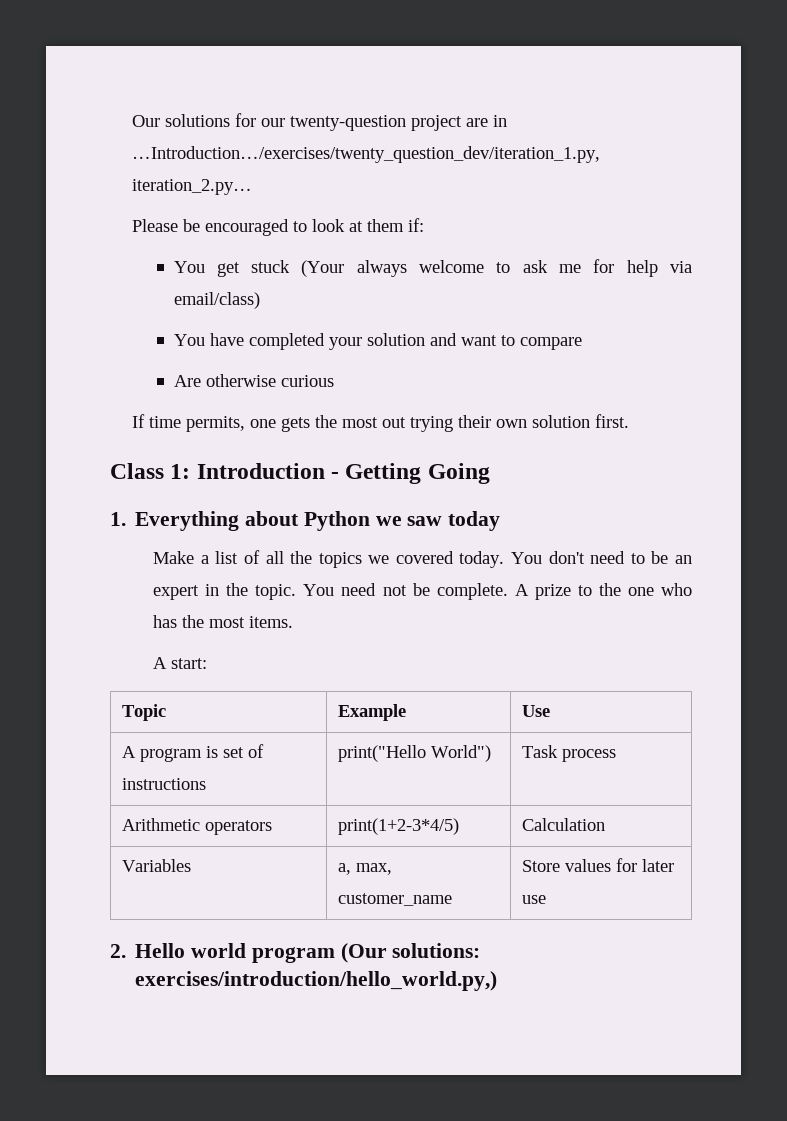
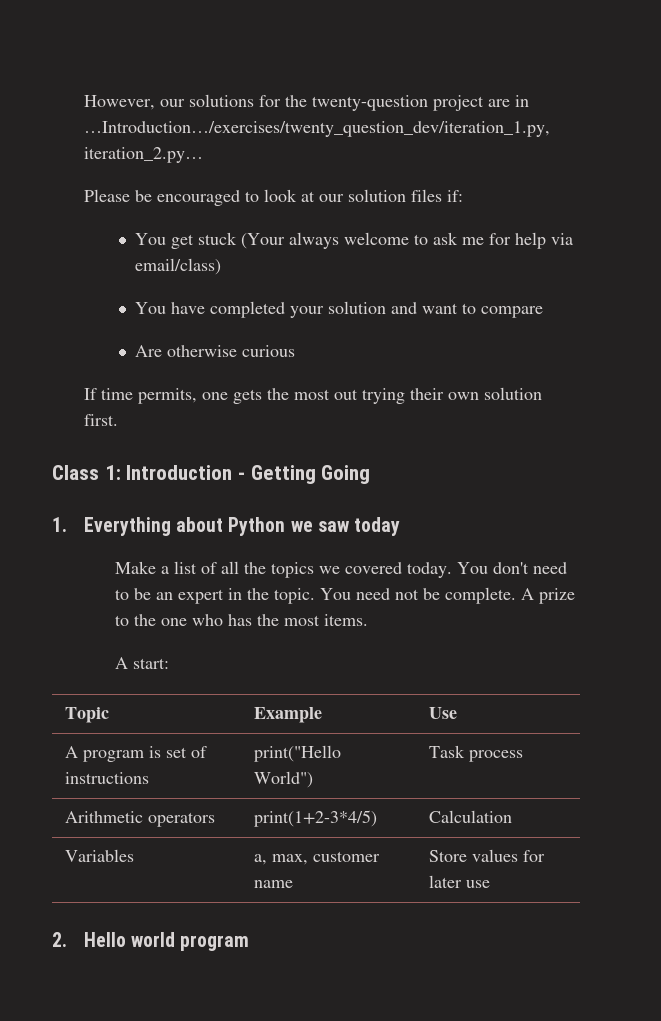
- Our solutions for our twenty-question project are in …Introduction…/exercises/twenty_question_dev/iteration_1.py, iteration_2.py…
+ However, our solutions for the twenty-question project are in …Introduction…/exercises/twenty_question_dev/iteration_1.py, iteration_2.py…
- Please be encouraged to look at them if:
+ Please be encouraged to look at our solution files if:
- Variables | a, max, customer_name | Store values for later use
+ Variables | a, max, customer name | Store values for later use
- 2. Hello world program (Our solutions: exercises/introduction/hello_world.py,)
+ 2. Hello world program

